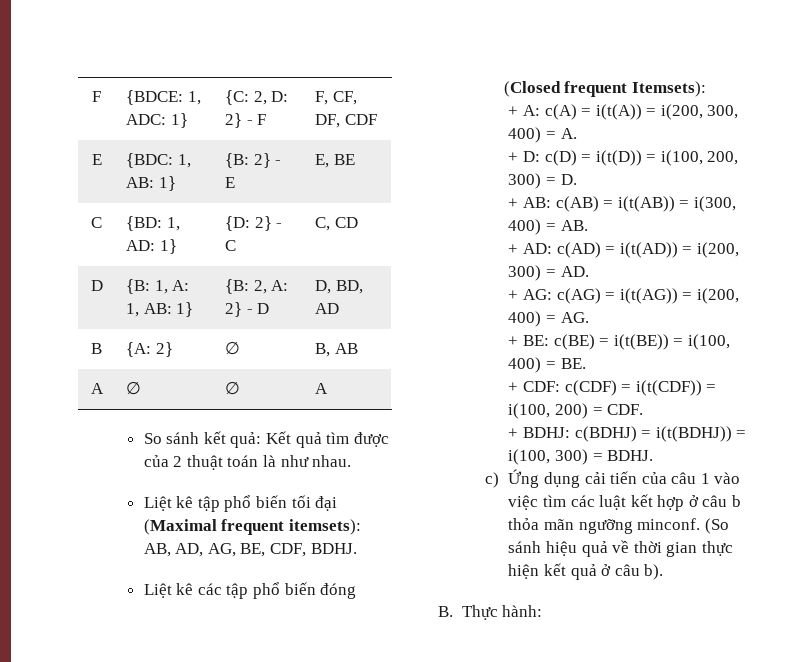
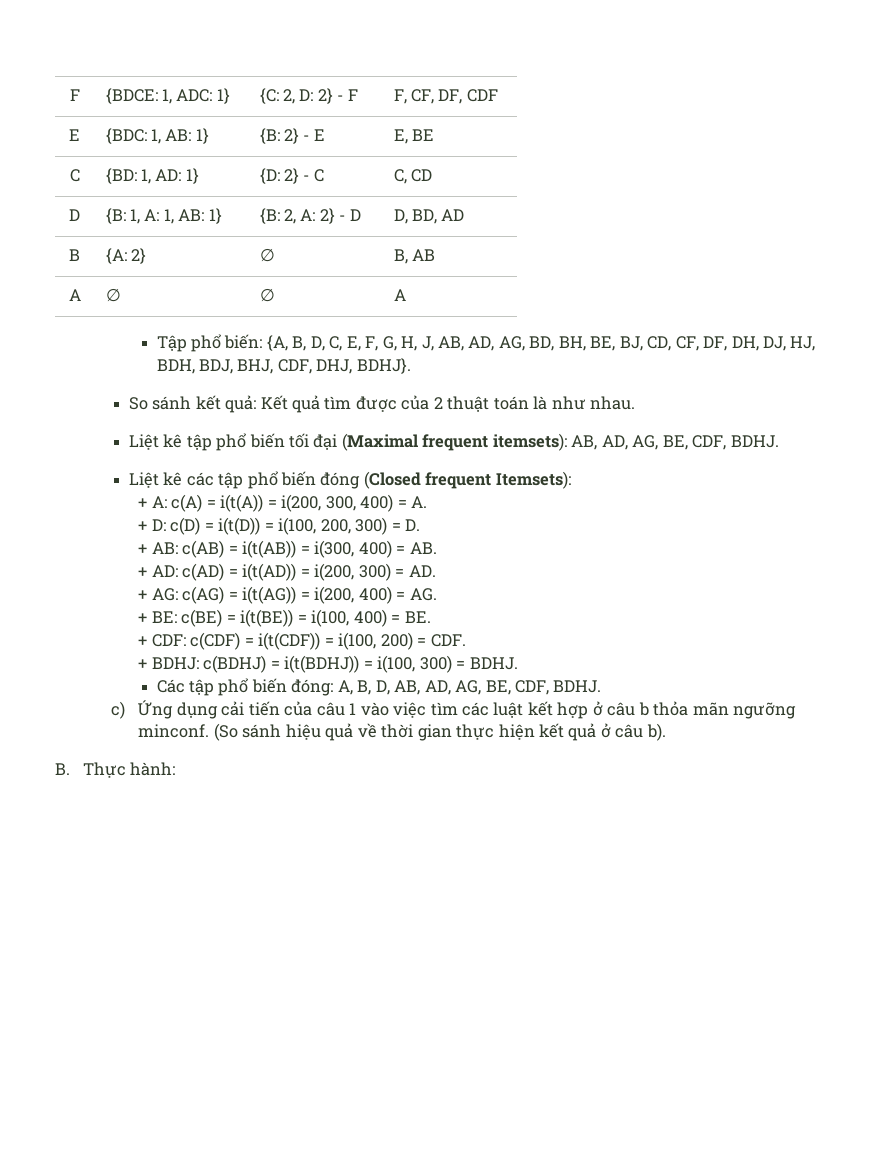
+ Tập phổ biến: {A, B, D, C, E, F, G, H, J, AB, AD, AG, BD, BH, BE, BJ, CD, CF, DF, DH, DJ, HJ, BDH, BDJ, BHJ, CDF, DHJ, BDHJ}.
+ Các tập phổ biến đóng: A, B, D, AB, AD, AG, BE, CDF, BDHJ.

